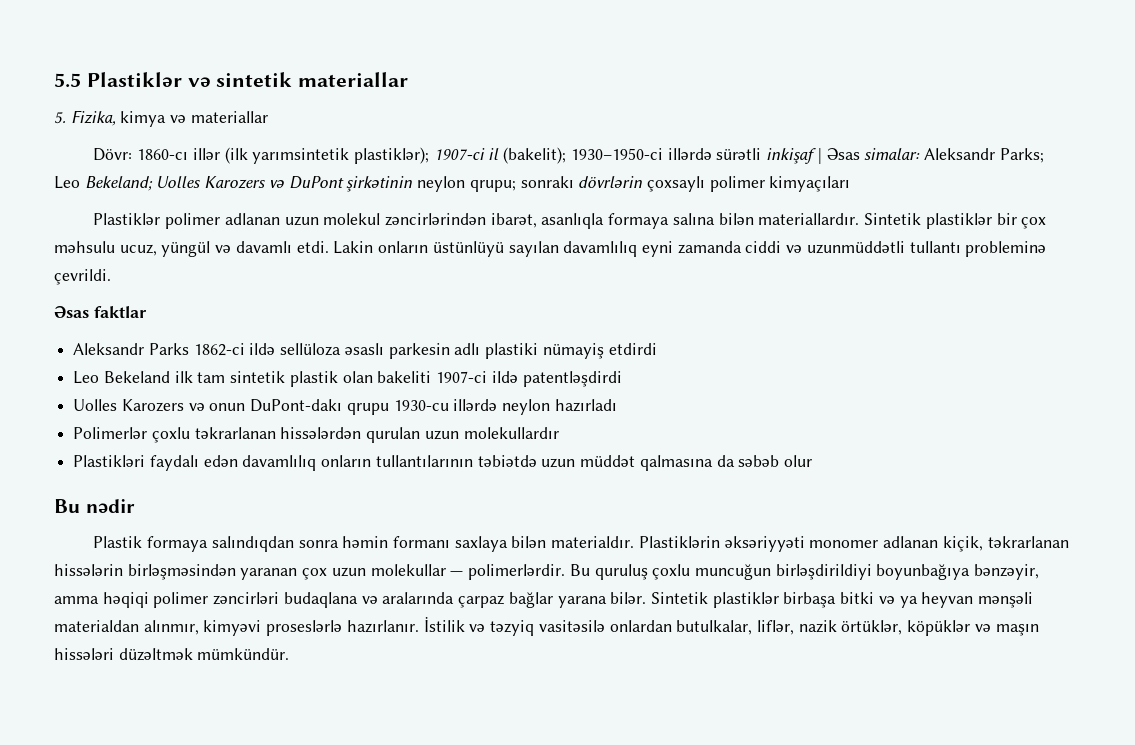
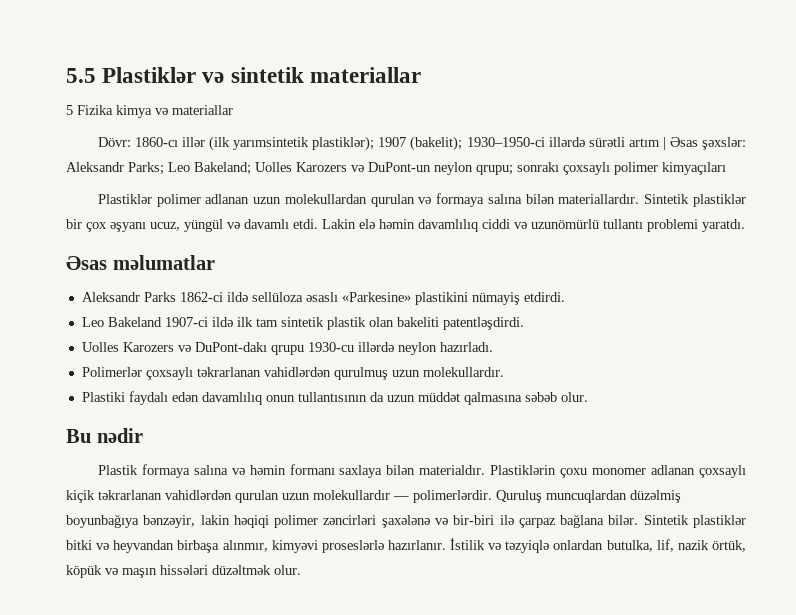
- 5. Fizika, kimya və materiallar
+ 5 Fizika kimya və materiallar
- Dövr: 1860-cı illər (ilk yarımsintetik plastiklər); 1907-ci il (bakelit); 1930–1950-ci illərdə sürətli inkişaf | Əsas simalar: Aleksandr Parks; Leo Bekeland; Uolles Karozers və DuPont şirkətinin neylon qrupu; sonrakı dövrlərin çoxsaylı polimer kimyaçıları
+ Dövr: 1860-cı illər (ilk yarımsintetik plastiklər); 1907 (bakelit); 1930–1950-ci illərdə sürətli artım | Əsas şəxslər: Aleksandr Parks; Leo Bakeland; Uolles Karozers və DuPont-un neylon qrupu; sonrakı çoxsaylı polimer kimyaçıları
- Plastiklər polimer adlanan uzun molekul zəncirlərindən ibarət, asanlıqla formaya salına bilən materiallardır.
+ Plastiklər polimer adlanan uzun molekullardan qurulan və formaya salına bilən materiallardır.
- Sintetik plastiklər bir çox məhsulu ucuz, yüngül və davamlı etdi.
+ Sintetik plastiklər bir çox əşyanı ucuz, yüngül və davamlı etdi.
- Lakin onların üstünlüyü sayılan davamlılıq eyni zamanda ciddi və uzunmüddətli tullantı probleminə çevrildi.
- Əsas faktlar
+ Lakin elə həmin davamlılıq ciddi və uzunömürlü tullantı problemi yaratdı.
+ Əsas məlumatlar
- Aleksandr Parks 1862-ci ildə sellüloza əsaslı parkesin adlı plastiki nümayiş etdirdi
- Leo Bekeland ilk tam sintetik plastik olan bakeliti 1907-ci ildə patentləşdirdi
- Uolles Karozers və onun DuPont-dakı qrupu 1930-cu illərdə neylon hazırladı
+ Aleksandr Parks 1862-ci ildə sellüloza əsaslı «Parkesine» plastikini nümayiş etdirdi.
+ Leo Bakeland 1907-ci ildə ilk tam sintetik plastik olan bakeliti patentləşdirdi.
+ Uolles Karozers və DuPont-dakı qrupu 1930-cu illərdə neylon hazırladı.
- Polimerlər çoxlu təkrarlanan hissələrdən qurulan uzun molekullardır
- Plastikləri faydalı edən davamlılıq onların tullantılarının təbiətdə uzun müddət qalmasına da səbəb olur
+ Polimerlər çoxsaylı təkrarlanan vahidlərdən qurulmuş uzun molekullardır.
+ Plastiki faydalı edən davamlılıq onun tullantısının da uzun müddət qalmasına səbəb olur.
- Plastik formaya salındıqdan sonra həmin formanı saxlaya bilən materialdır.
+ Plastik formaya salına və həmin formanı saxlaya bilən materialdır.
- Plastiklərin əksəriyyəti monomer adlanan kiçik, təkrarlanan hissələrin birləşməsindən yaranan çox uzun molekullar — polimerlərdir. Bu quruluş çoxlu muncuğun birləşdirildiyi boyunbağıya bənzəyir, amma həqiqi polimer zəncirləri budaqlana və aralarında çarpaz bağlar yarana bilər.
+ Plastiklərin çoxu monomer adlanan çoxsaylı kiçik təkrarlanan vahidlərdən qurulan uzun molekullardır — polimerlərdir. Quruluş muncuqlardan düzəlmiş boyunbağıya bənzəyir, lakin həqiqi polimer zəncirləri şaxələnə və bir-biri ilə çarpaz bağlana bilər.
- Sintetik plastiklər birbaşa bitki və ya heyvan mənşəli materialdan alınmır, kimyəvi proseslərlə hazırlanır.
+ Sintetik plastiklər bitki və heyvandan birbaşa alınmır, kimyəvi proseslərlə hazırlanır.
- İstilik və təzyiq vasitəsilə onlardan butulkalar, liflər, nazik örtüklər, köpüklər və maşın hissələri düzəltmək mümkündür.
+ İstilik və təzyiqlə onlardan butulka, lif, nazik örtük, köpük və maşın hissələri düzəltmək olur.

